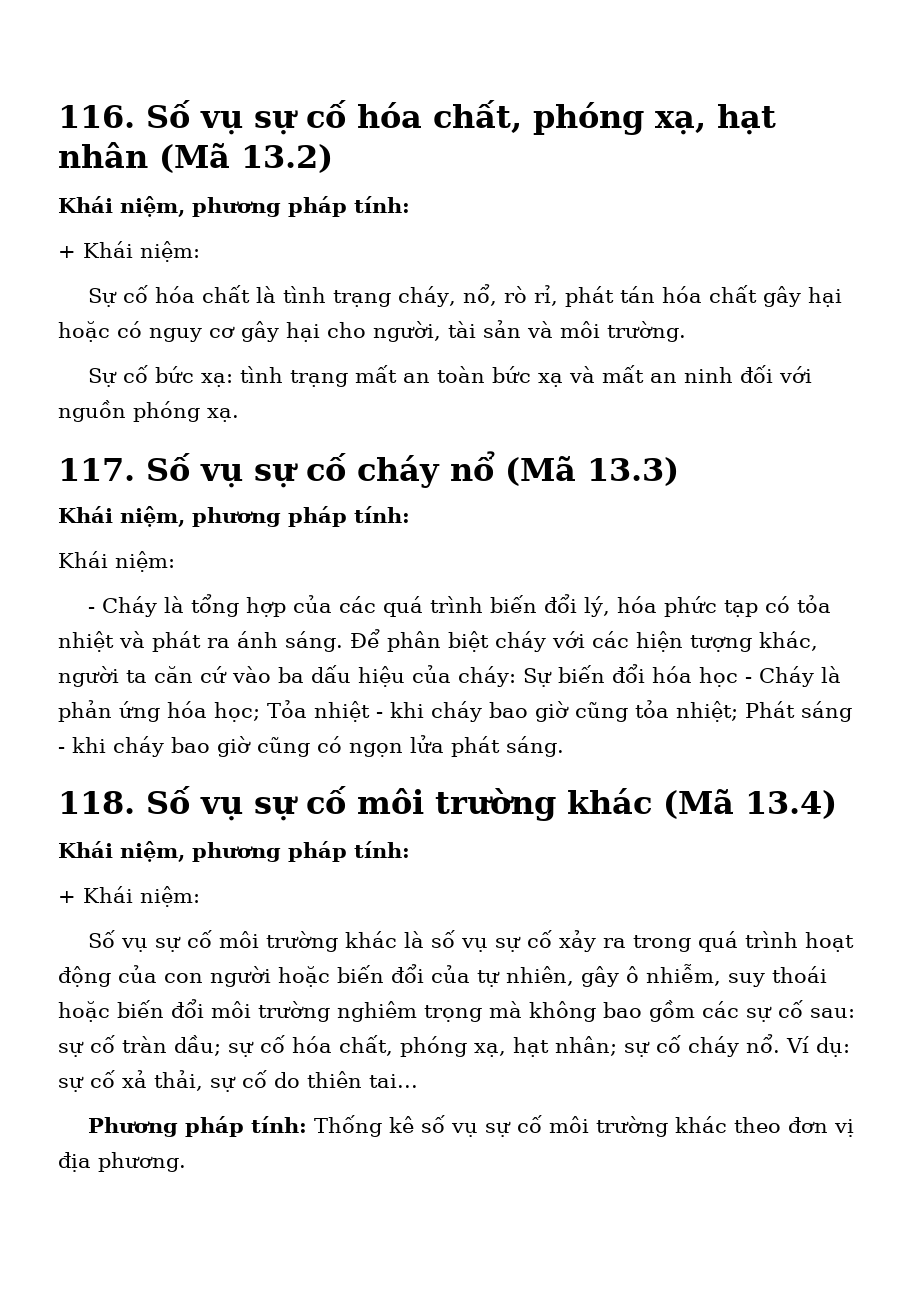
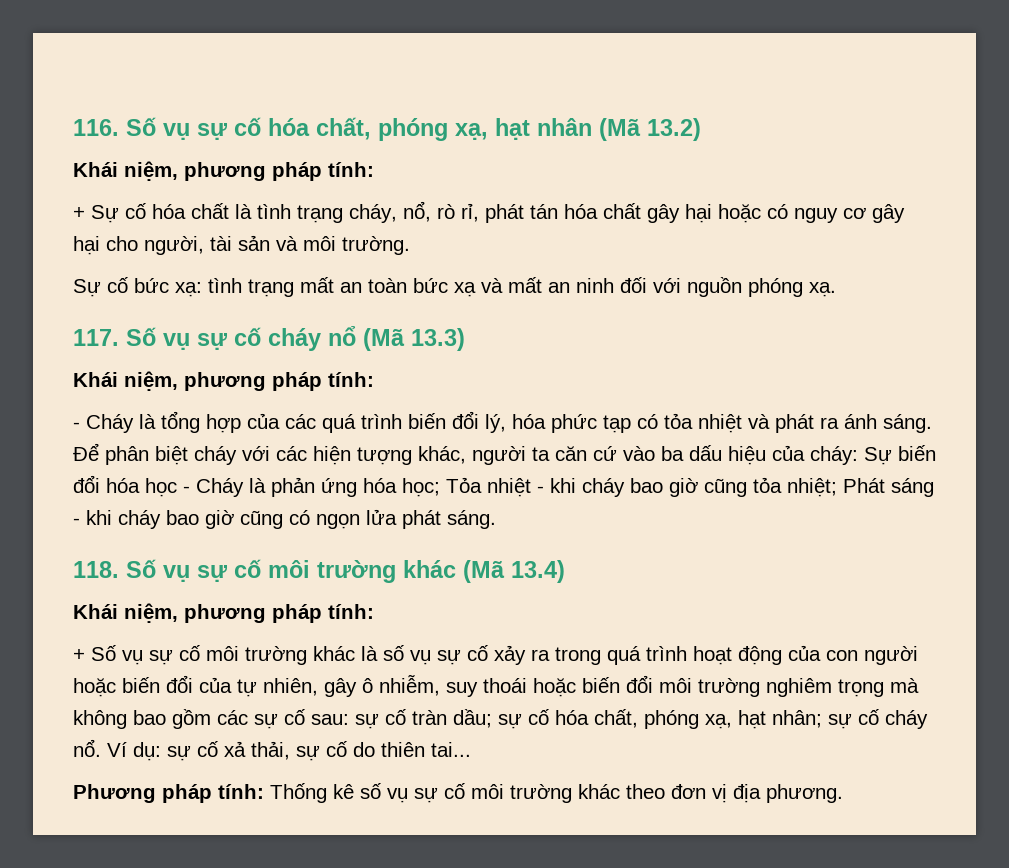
  116. Số vụ sự cố hóa chất, phóng xạ, hạt nhân (Mã 13.2)
  Khái niệm, phương pháp tính:
- + Khái niệm:
- Sự cố hóa chất là tình trạng cháy, nổ, rò rỉ, phát tán hóa chất gây hại hoặc có nguy cơ gây hại cho người, tài sản và môi trường.
+ + Sự cố hóa chất là tình trạng cháy, nổ, rò rỉ, phát tán hóa chất gây hại hoặc có nguy cơ gây hại cho người, tài sản và môi trường.
  117. Số vụ sự cố cháy nổ (Mã 13.3)
  Khái niệm, phương pháp tính:
- Khái niệm:
  118. Số vụ sự cố môi trường khác (Mã 13.4)
  Khái niệm, phương pháp tính:
- + Khái niệm:
- Số vụ sự cố môi trường khác là số vụ sự cố xảy ra trong quá trình hoạt động của con người hoặc biến đổi của tự nhiên, gây ô nhiễm, suy thoái hoặc biến đổi môi trường nghiêm trọng mà không bao gồm các sự cố sau:
+ + Số vụ sự cố môi trường khác là số vụ sự cố xảy ra trong quá trình hoạt động của con người hoặc biến đổi của tự nhiên, gây ô nhiễm, suy thoái hoặc biến đổi môi trường nghiêm trọng mà không bao gồm các sự cố sau:

